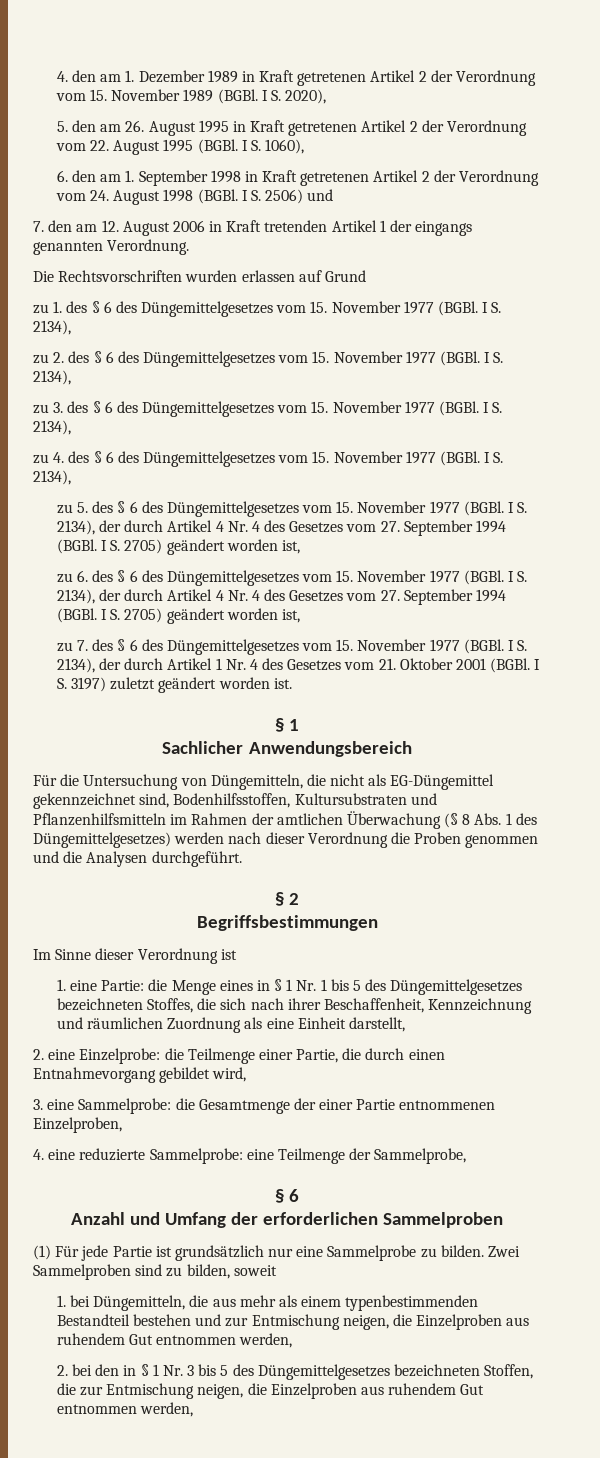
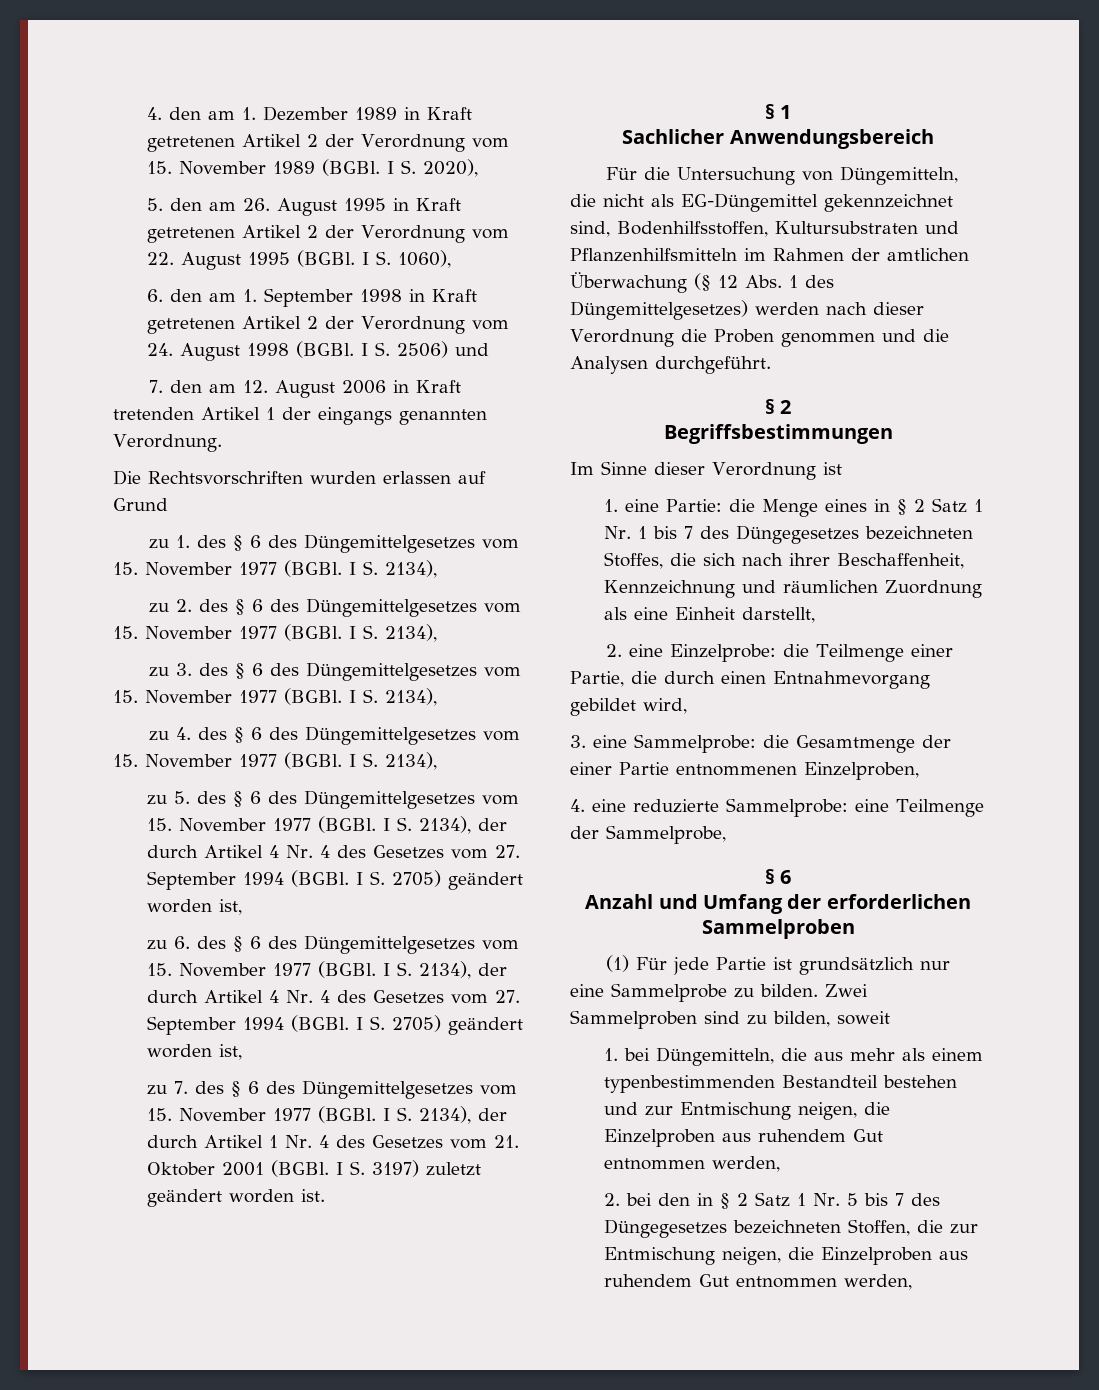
- Für die Untersuchung von Düngemitteln, die nicht als EG-Düngemittel gekennzeichnet sind, Bodenhilfsstoffen, Kultursubstraten und Pflanzenhilfsmitteln im Rahmen der amtlichen Überwachung (§ 8 Abs. 1 des Düngemittelgesetzes) werden nach dieser Verordnung die Proben genommen und die Analysen durchgeführt.
+ Für die Untersuchung von Düngemitteln, die nicht als EG-Düngemittel gekennzeichnet sind, Bodenhilfsstoffen, Kultursubstraten und Pflanzenhilfsmitteln im Rahmen der amtlichen Überwachung (§ 12 Abs. 1 des Düngemittelgesetzes) werden nach dieser Verordnung die Proben genommen und die Analysen durchgeführt.
- 1. eine Partie: die Menge eines in § 1 Nr. 1 bis 5 des Düngemittelgesetzes bezeichneten Stoffes, die sich nach ihrer Beschaffenheit, Kennzeichnung und räumlichen Zuordnung als eine Einheit darstellt,
+ 1. eine Partie: die Menge eines in § 2 Satz 1 Nr. 1 bis 7 des Düngegesetzes bezeichneten Stoffes, die sich nach ihrer Beschaffenheit, Kennzeichnung und räumlichen Zuordnung als eine Einheit darstellt,
- 2. bei den in § 1 Nr. 3 bis 5 des Düngemittelgesetzes bezeichneten Stoffen, die zur Entmischung neigen, die Einzelproben aus ruhendem Gut entnommen werden,
+ 2. bei den in § 2 Satz 1 Nr. 5 bis 7 des Düngegesetzes bezeichneten Stoffen, die zur Entmischung neigen, die Einzelproben aus ruhendem Gut entnommen werden,

